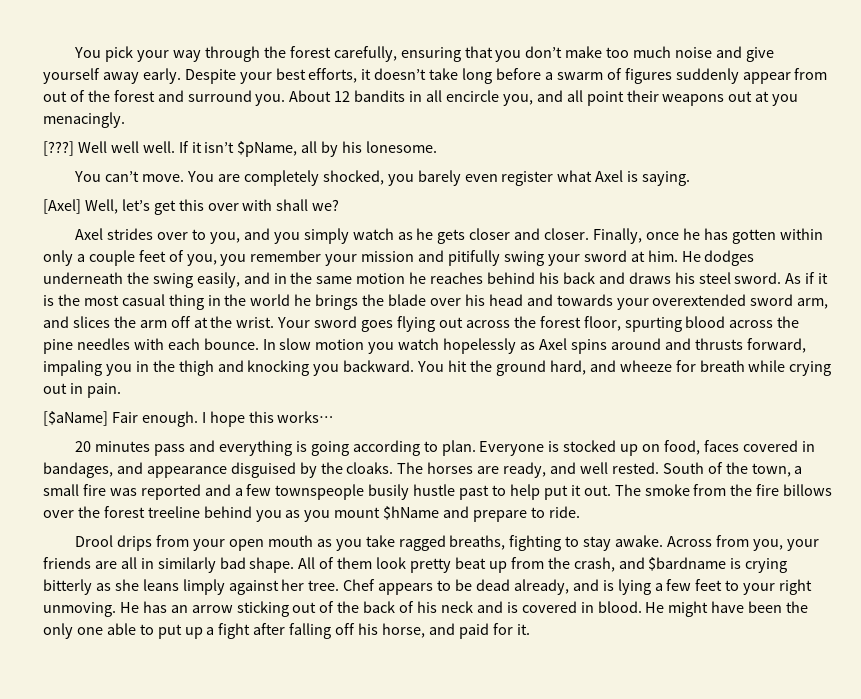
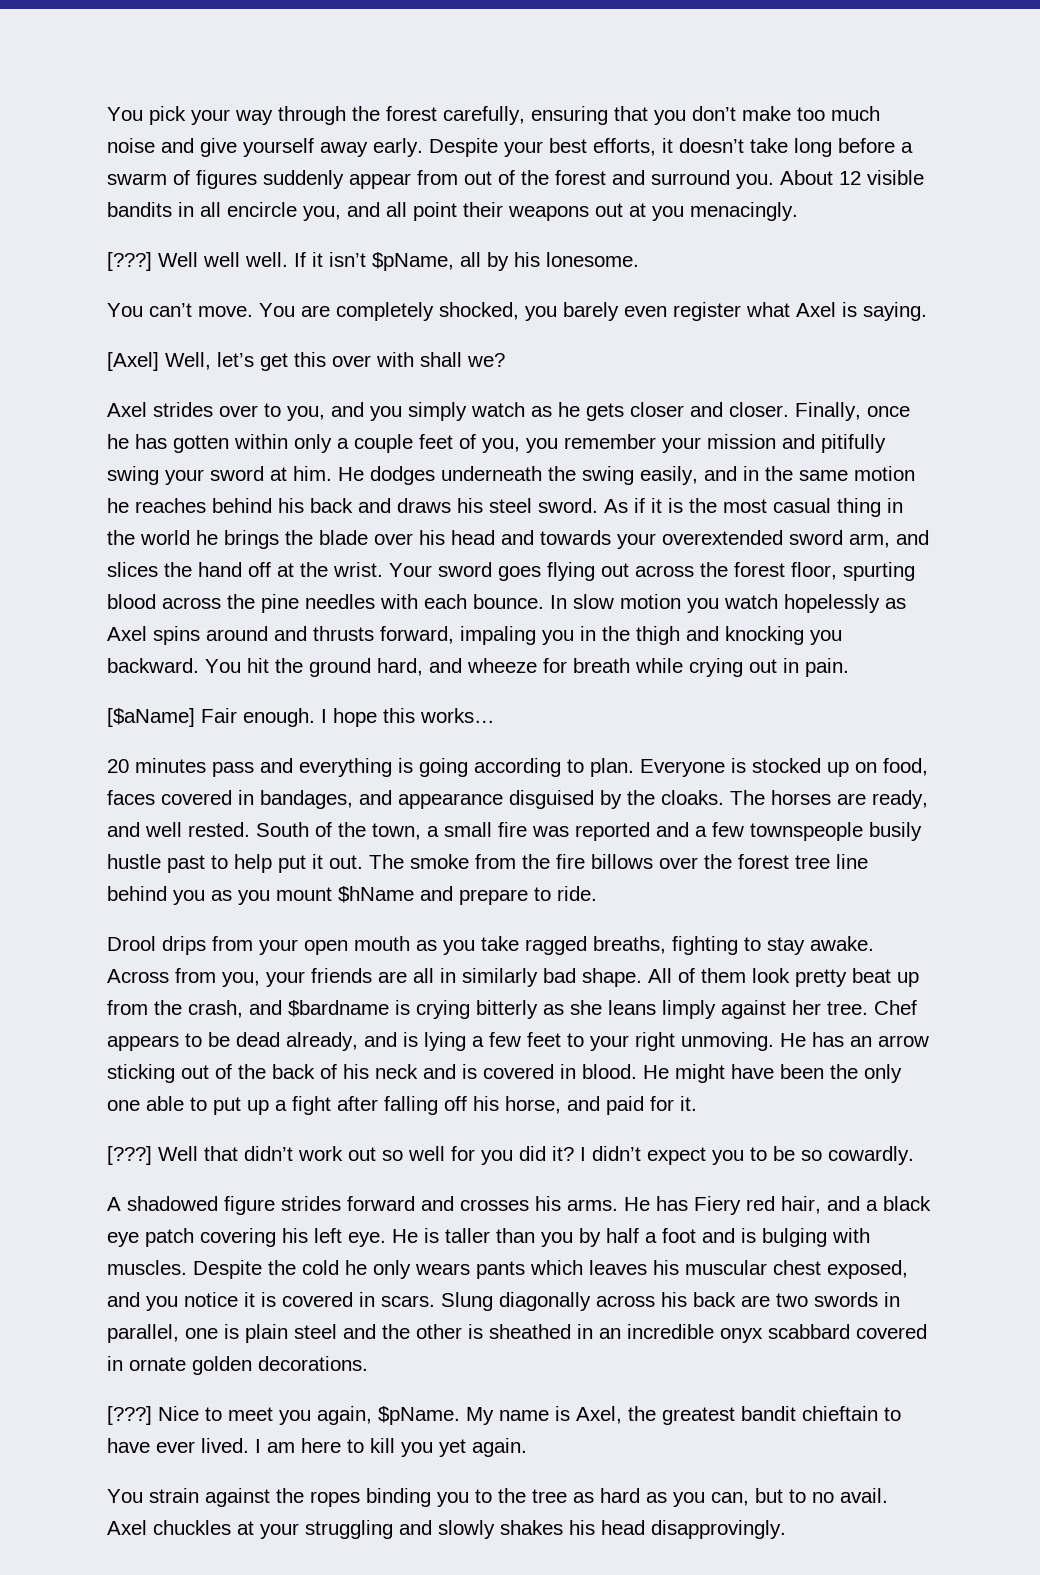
- About 12 bandits in all encircle you, and all point their weapons out at you menacingly.
+ About 12 visible bandits in all encircle you, and all point their weapons out at you menacingly.
- As if it is the most casual thing in the world he brings the blade over his head and towards your overextended sword arm, and slices the arm off at the wrist.
+ As if it is the most casual thing in the world he brings the blade over his head and towards your overextended sword arm, and slices the hand off at the wrist.
- The smoke from the fire billows over the forest treeline behind you as you mount $hName and prepare to ride.
+ The smoke from the fire billows over the forest tree line behind you as you mount $hName and prepare to ride.
+ [???] Well that didn’t work out so well for you did it? I didn’t expect you to be so cowardly.
+ A shadowed figure strides forward and crosses his arms. He has Fiery red hair, and a black eye patch covering his left eye. He is taller than you by half a foot and is bulging with muscles. Despite the cold he only wears pants which leaves his muscular chest exposed, and you notice it is covered in scars. Slung diagonally across his back are two swords in parallel, one is plain steel and the other is sheathed in an incredible onyx scabbard covered in ornate golden decorations.
+ [???] Nice to meet you again, $pName. My name is Axel, the greatest bandit chieftain to have ever lived. I am here to kill you yet again.
+ You strain against the ropes binding you to the tree as hard as you can, but to no avail. Axel chuckles at your struggling and slowly shakes his head disapprovingly.

